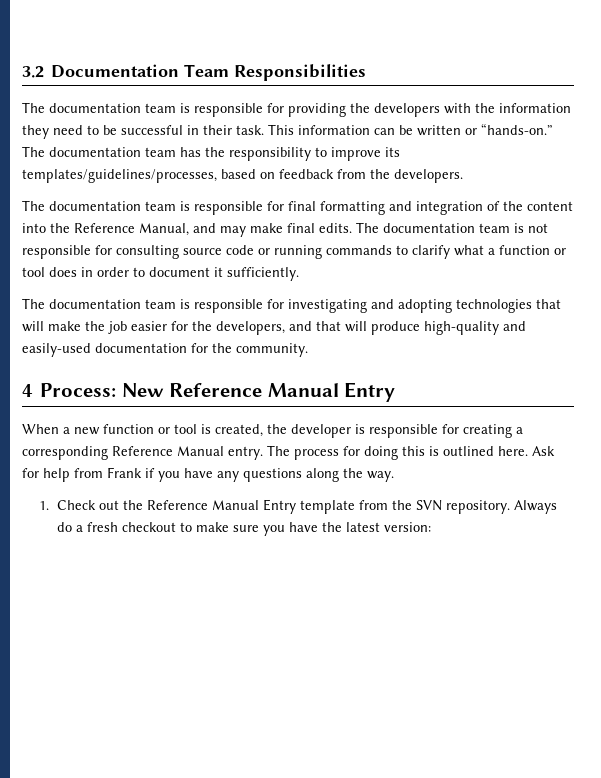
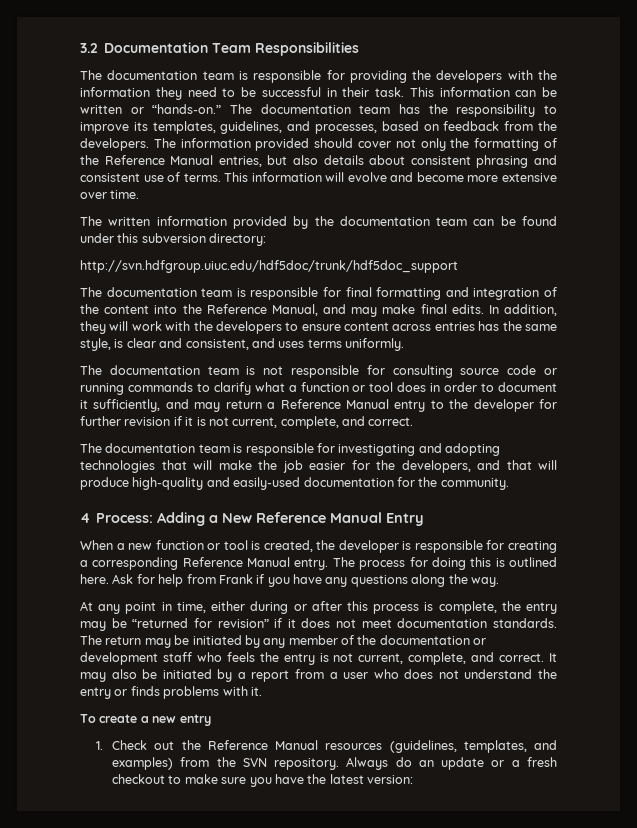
- The documentation team has the responsibility to improve its templates/guidelines/processes, based on feedback from the developers.
+ The documentation team has the responsibility to improve its templates, guidelines, and processes, based on feedback from the developers. The information provided should cover not only the formatting of the Reference Manual entries, but also details about consistent phrasing and consistent use of terms. This information will evolve and become more extensive over time.
+ The written information provided by the documentation team can be found under this subversion directory:
+ http://svn.hdfgroup.uiuc.edu/hdf5doc/trunk/hdf5doc_support
- The documentation team is responsible for final formatting and integration of the content into the Reference Manual, and may make final edits. The documentation team is not responsible for consulting source code or running commands to clarify what a function or tool does in order to document it sufficiently.
+ The documentation team is responsible for final formatting and integration of the content into the Reference Manual, and may make final edits. In addition, they will work with the developers to ensure content across entries has the same style, is clear and consistent, and uses terms uniformly.
+ The documentation team is not responsible for consulting source code or running commands to clarify what a function or tool does in order to document it sufficiently, and may return a Reference Manual entry to the developer for further revision if it is not current, complete, and correct.
- 4 Process: New Reference Manual Entry
+ 4 Process: Adding a New Reference Manual Entry
+ At any point in time, either during or after this process is complete, the entry may be “returned for revision” if it does not meet documentation standards. The return may be initiated by any member of the documentation or development staff who feels the entry is not current, complete, and correct. It may also be initiated by a report from a user who does not understand the entry or finds problems with it.
+ To create a new entry
- 1. Check out the Reference Manual Entry template from the SVN repository.
+ 1. Check out the Reference Manual resources (guidelines, templates, and examples) from the SVN repository.
- Always do a fresh checkout to make sure you have the latest version:
+ Always do an update or a fresh checkout to make sure you have the latest version:

